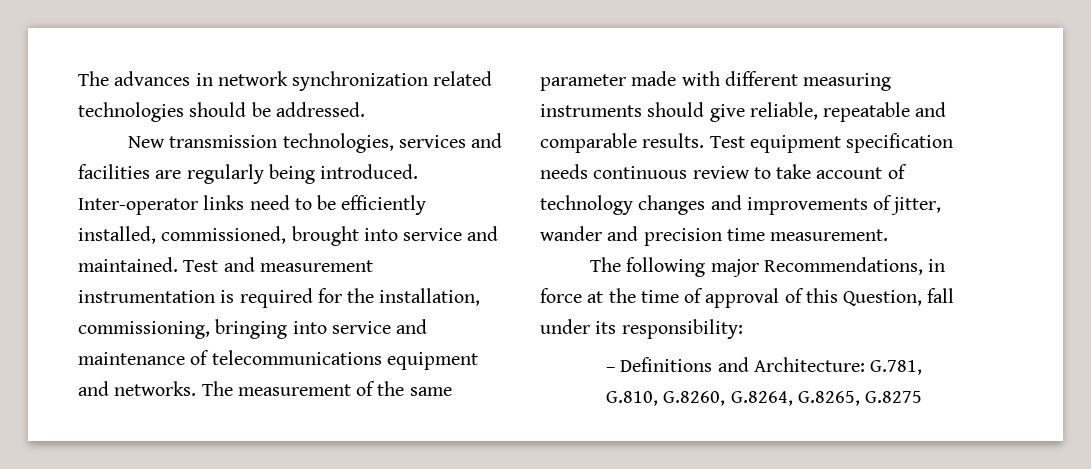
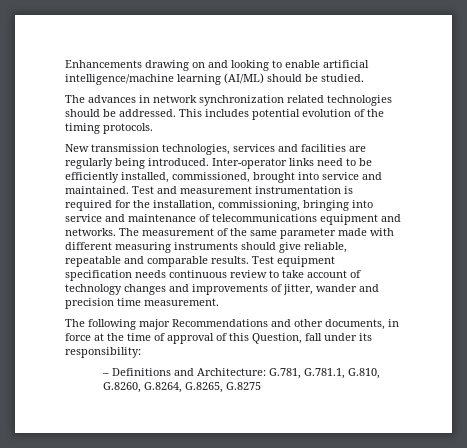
+ Enhancements drawing on and looking to enable artificial intelligence/machine learning (AI/ML) should be studied.
+ This includes potential evolution of the timing protocols.
- The following major Recommendations, in force at the time of approval of this Question, fall under its responsibility:
+ The following major Recommendations and other documents, in force at the time of approval of this Question, fall under its responsibility:
- – Definitions and Architecture: G.781, G.810, G.8260, G.8264, G.8265, G.8275
+ – Definitions and Architecture: G.781, G.781.1, G.810, G.8260, G.8264, G.8265, G.8275

